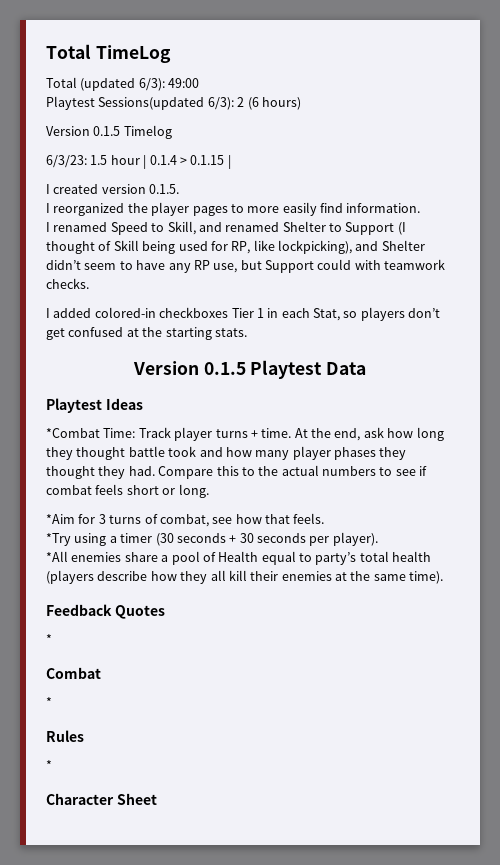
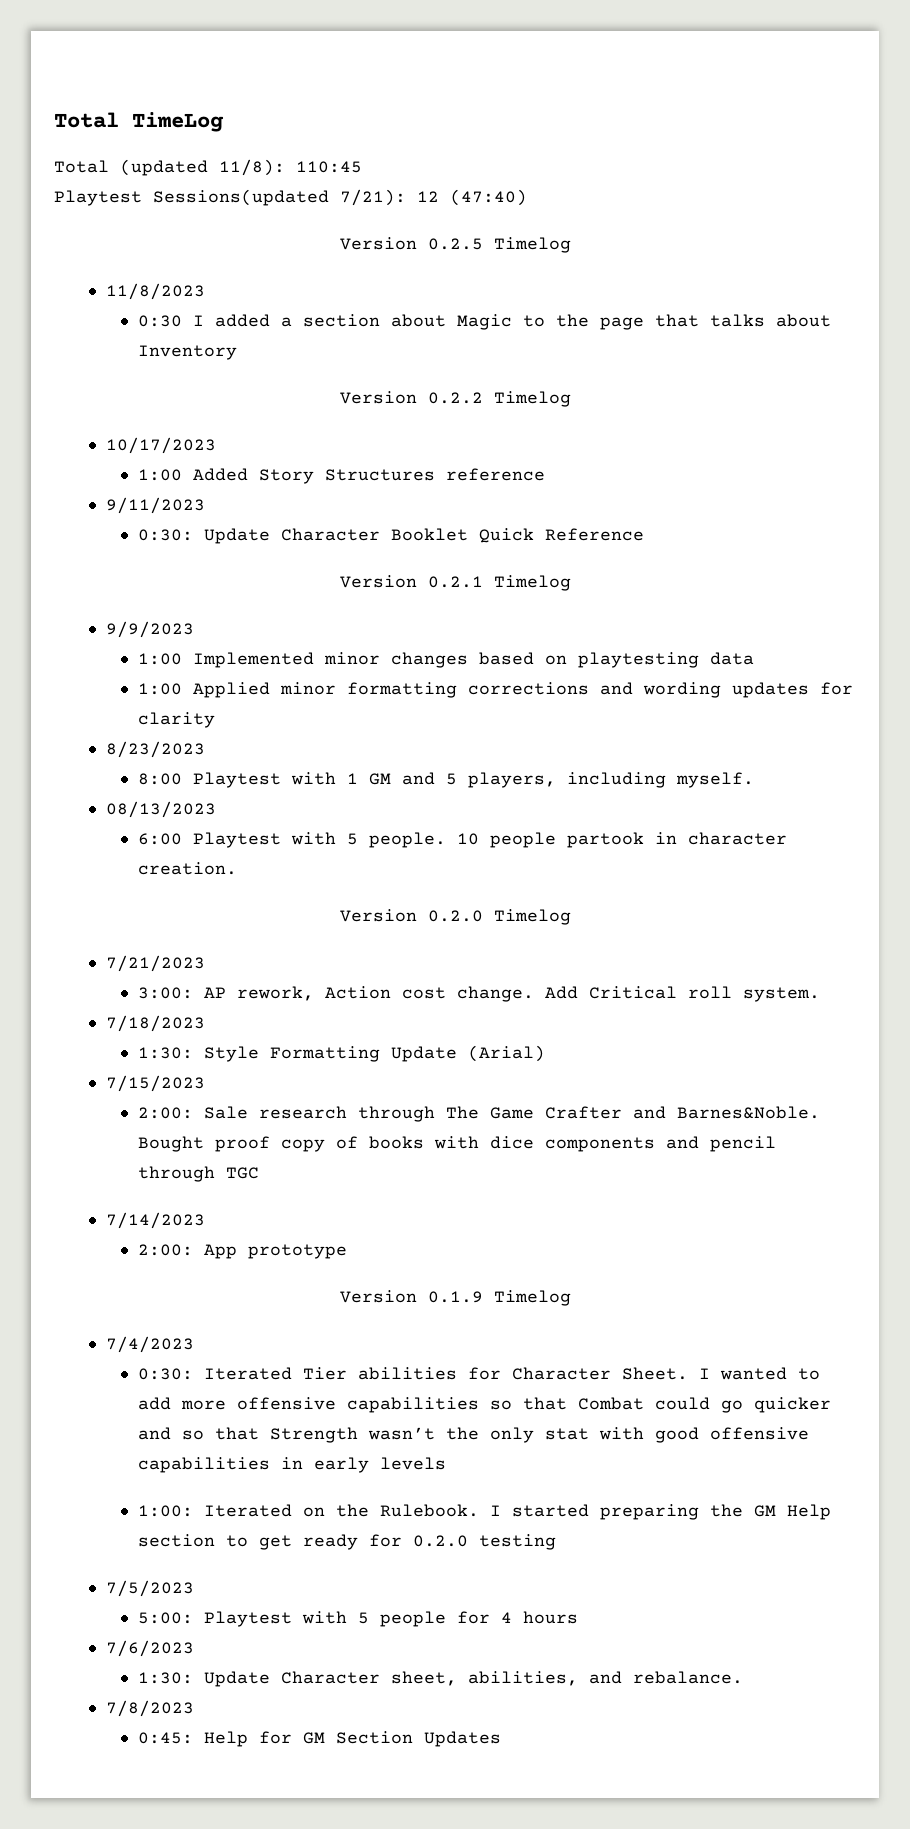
- Total (updated 6/3): 49:00
+ Total (updated 11/8): 110:45
- Playtest Sessions(updated 6/3): 2 (6 hours)
- Version 0.1.5 Timelog
- 6/3/23: 1.5 hour | 0.1.4 > 0.1.15 |
- I created version 0.1.5.
- I reorganized the player pages to more easily find information.
- I renamed Speed to Skill, and renamed Shelter to Support (I thought of Skill being used for RP, like lockpicking), and Shelter didn’t seem to have any RP use, but Support could with teamwork checks.
- I added colored-in checkboxes Tier 1 in each Stat, so players don’t get confused at the starting stats.
- Version 0.1.5 Playtest Data
- Playtest Ideas
- *Combat Time: Track player turns + time. At the end, ask how long they thought battle took and how many player phases they thought they had. Compare this to the actual numbers to see if combat feels short or long.
- *Aim for 3 turns of combat, see how that feels.
- *Try using a timer (30 seconds + 30 seconds per player).
- *All enemies share a pool of Health equal to party’s total health (players describe how they all kill their enemies at the same time).
- Feedback Quotes
- *
- Combat
- *
- Rules
- *
- Character Sheet
+ Playtest Sessions(updated 7/21): 12 (47:40)
+ Version 0.2.5 Timelog
+ 11/8/2023
+ 0:30 I added a section about Magic to the page that talks about Inventory
+ Version 0.2.2 Timelog
+ 10/17/2023
+ 1:00 Added Story Structures reference
+ 9/11/2023
+ 0:30: Update Character Booklet Quick Reference
+ Version 0.2.1 Timelog
+ 9/9/2023
+ 1:00 Implemented minor changes based on playtesting data
+ 1:00 Applied minor formatting corrections and wording updates for clarity
+ 8/23/2023
+ 8:00 Playtest with 1 GM and 5 players, including myself.
+ 08/13/2023
+ 6:00 Playtest with 5 people. 10 people partook in character creation.
+ Version 0.2.0 Timelog
+ 7/21/2023
+ 3:00: AP rework, Action cost change. Add Critical roll system.
+ 7/18/2023
+ 1:30: Style Formatting Update (Arial)
+ 7/15/2023
+ 2:00: Sale research through The Game Crafter and Barnes&Noble. Bought proof copy of books with dice components and pencil through TGC
+ 7/14/2023
+ 2:00: App prototype
+ Version 0.1.9 Timelog
+ 7/4/2023
+ 0:30: Iterated Tier abilities for Character Sheet. I wanted to add more offensive capabilities so that Combat could go quicker and so that Strength wasn’t the only stat with good offensive capabilities in early levels
+ 1:00: Iterated on the Rulebook. I started preparing the GM Help section to get ready for 0.2.0 testing
+ 7/5/2023
+ 5:00: Playtest with 5 people for 4 hours
+ 7/6/2023
+ 1:30: Update Character sheet, abilities, and rebalance.
+ 7/8/2023
+ 0:45: Help for GM Section Updates

